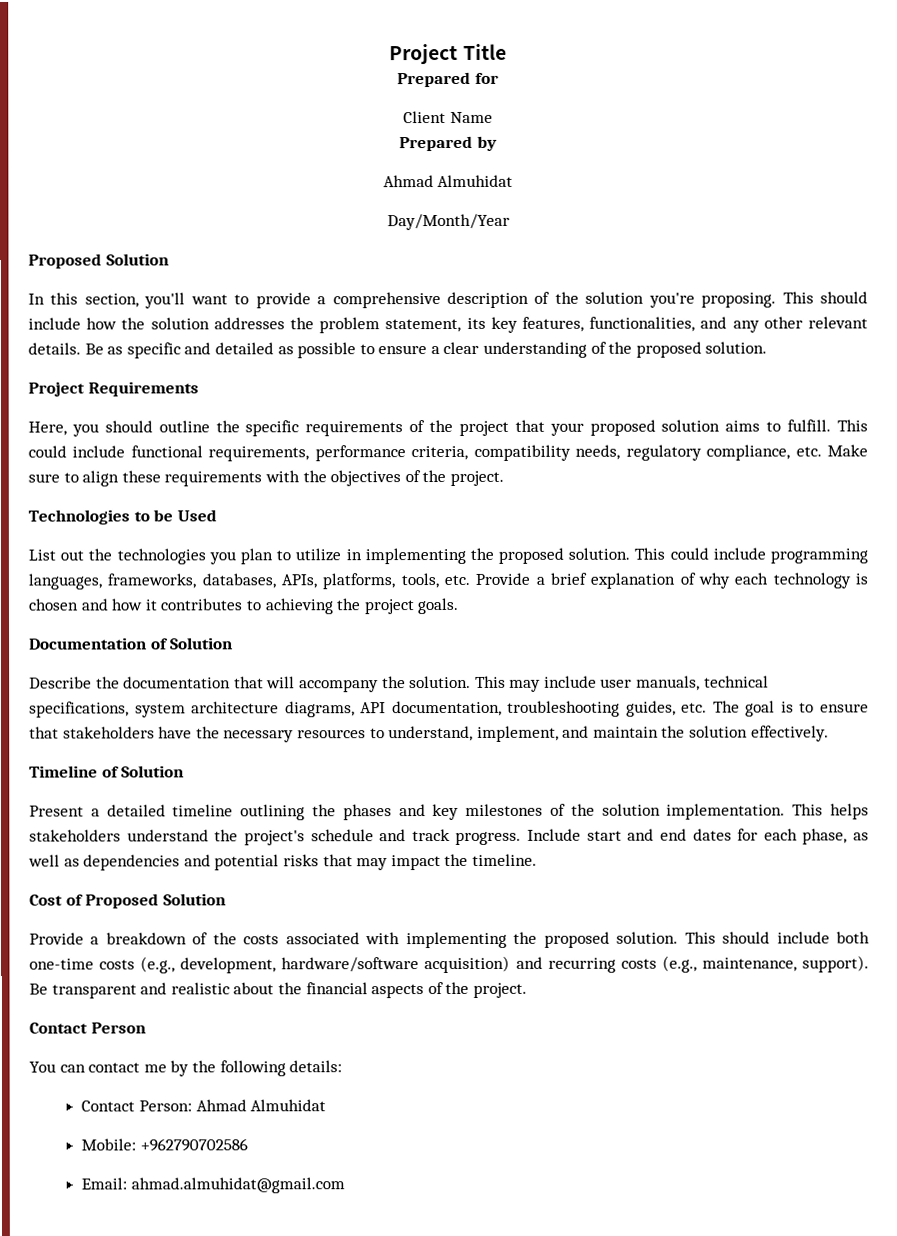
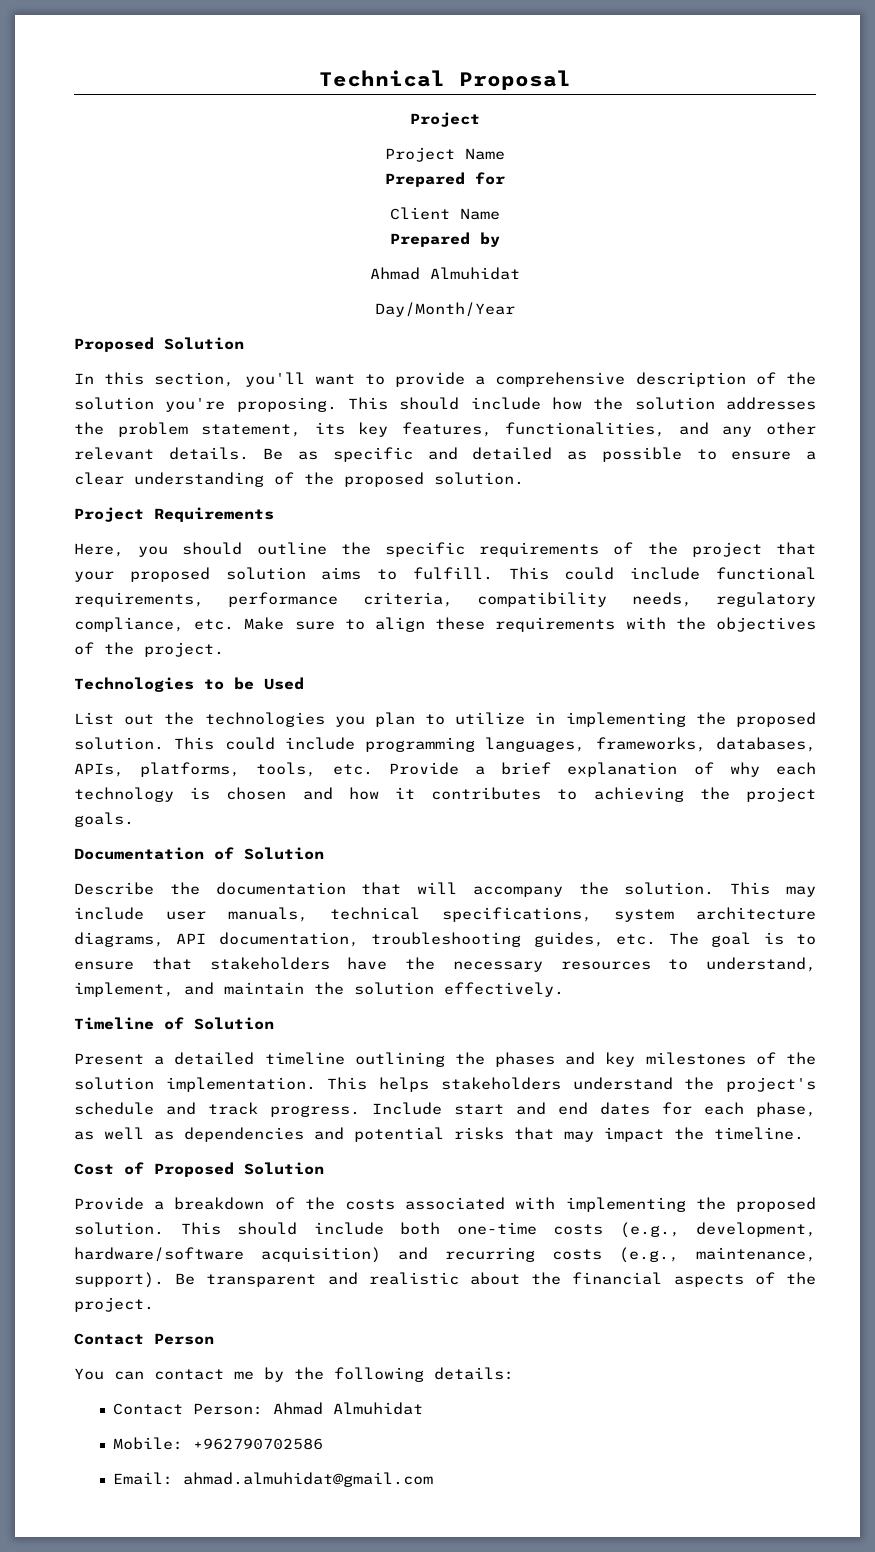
- Project Title
+ Technical Proposal
+ Project
+ Project Name

